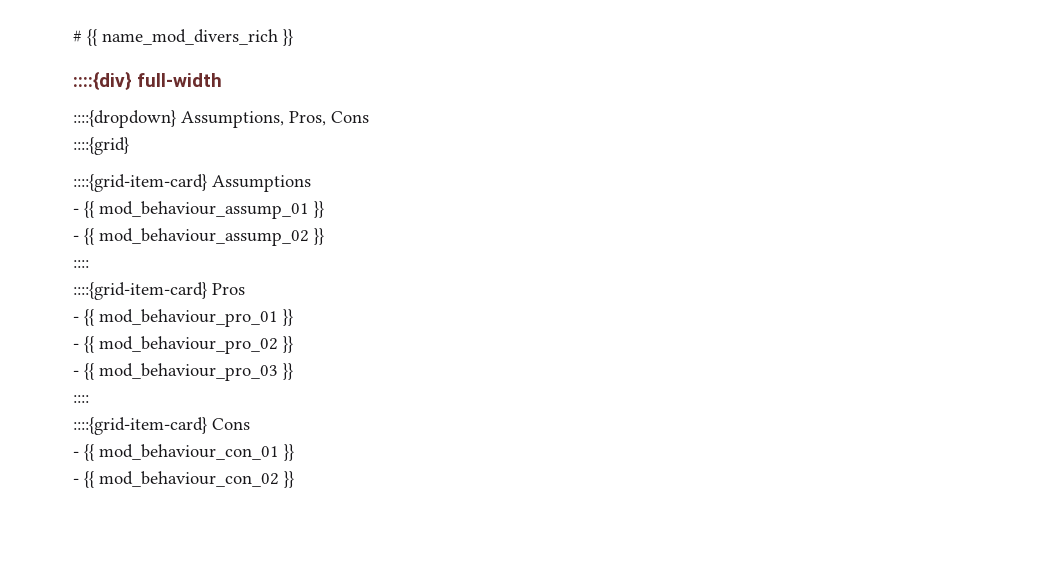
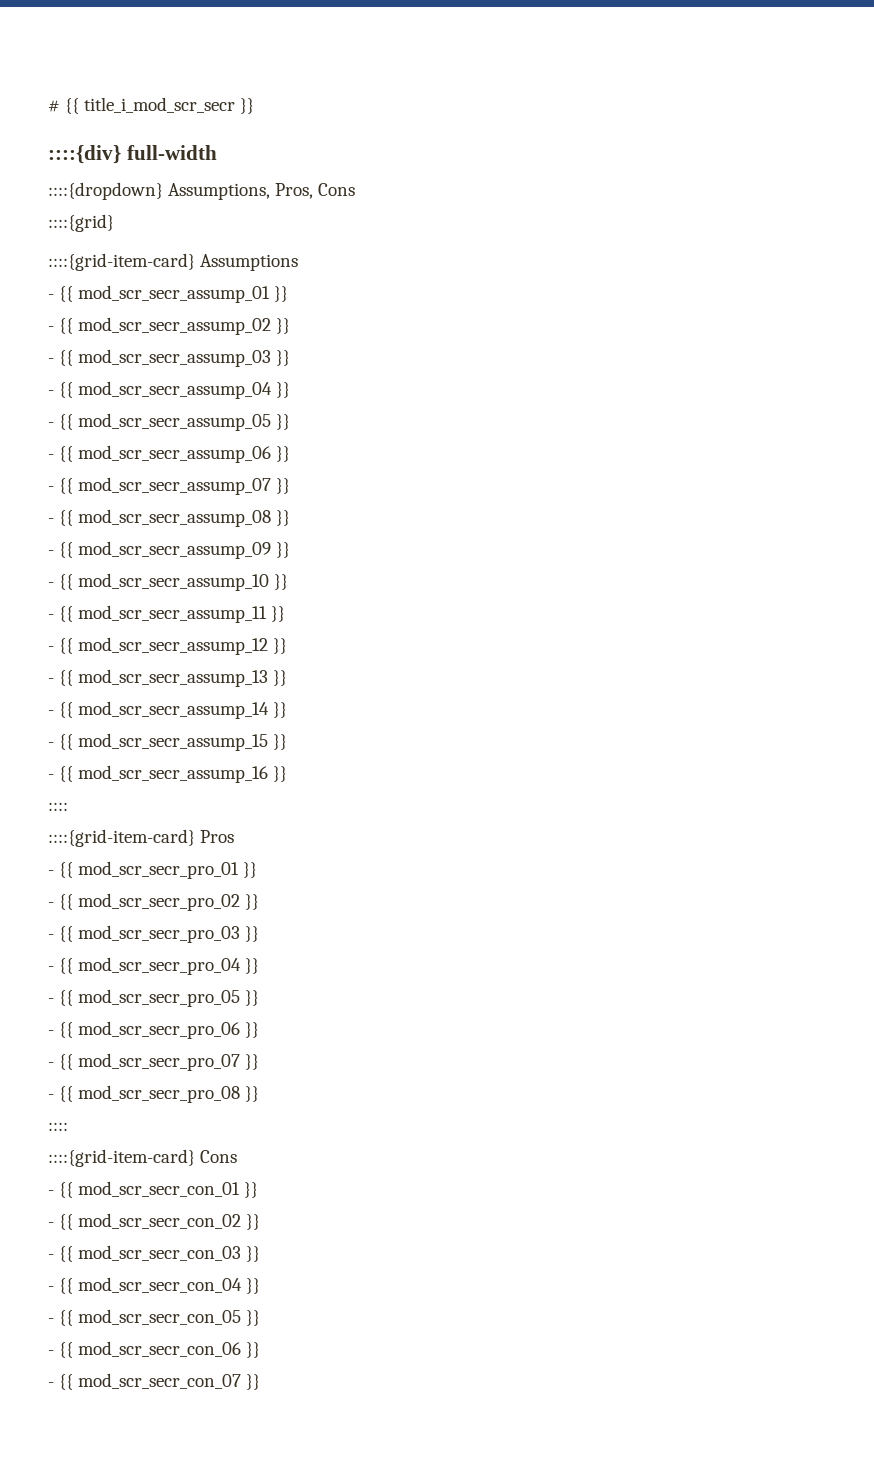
- # {{ name_mod_divers_rich }}
+ # {{ title_i_mod_scr_secr }}
- - {{ mod_behaviour_assump_01 }}
- - {{ mod_behaviour_assump_02 }}
+ - {{ mod_scr_secr_assump_01 }}
+ - {{ mod_scr_secr_assump_02 }}
+ - {{ mod_scr_secr_assump_03 }}
+ - {{ mod_scr_secr_assump_04 }}
+ - {{ mod_scr_secr_assump_05 }}
+ - {{ mod_scr_secr_assump_06 }}
+ - {{ mod_scr_secr_assump_07 }}
+ - {{ mod_scr_secr_assump_08 }}
+ - {{ mod_scr_secr_assump_09 }}
+ - {{ mod_scr_secr_assump_10 }}
+ - {{ mod_scr_secr_assump_11 }}
+ - {{ mod_scr_secr_assump_12 }}
+ - {{ mod_scr_secr_assump_13 }}
+ - {{ mod_scr_secr_assump_14 }}
+ - {{ mod_scr_secr_assump_15 }}
+ - {{ mod_scr_secr_assump_16 }}
- - {{ mod_behaviour_pro_01 }}
- - {{ mod_behaviour_pro_02 }}
- - {{ mod_behaviour_pro_03 }}
+ - {{ mod_scr_secr_pro_01 }}
+ - {{ mod_scr_secr_pro_02 }}
+ - {{ mod_scr_secr_pro_03 }}
+ - {{ mod_scr_secr_pro_04 }}
+ - {{ mod_scr_secr_pro_05 }}
+ - {{ mod_scr_secr_pro_06 }}
+ - {{ mod_scr_secr_pro_07 }}
+ - {{ mod_scr_secr_pro_08 }}
- - {{ mod_behaviour_con_01 }}
- - {{ mod_behaviour_con_02 }}
+ - {{ mod_scr_secr_con_01 }}
+ - {{ mod_scr_secr_con_02 }}
+ - {{ mod_scr_secr_con_03 }}
+ - {{ mod_scr_secr_con_04 }}
+ - {{ mod_scr_secr_con_05 }}
+ - {{ mod_scr_secr_con_06 }}
+ - {{ mod_scr_secr_con_07 }}

